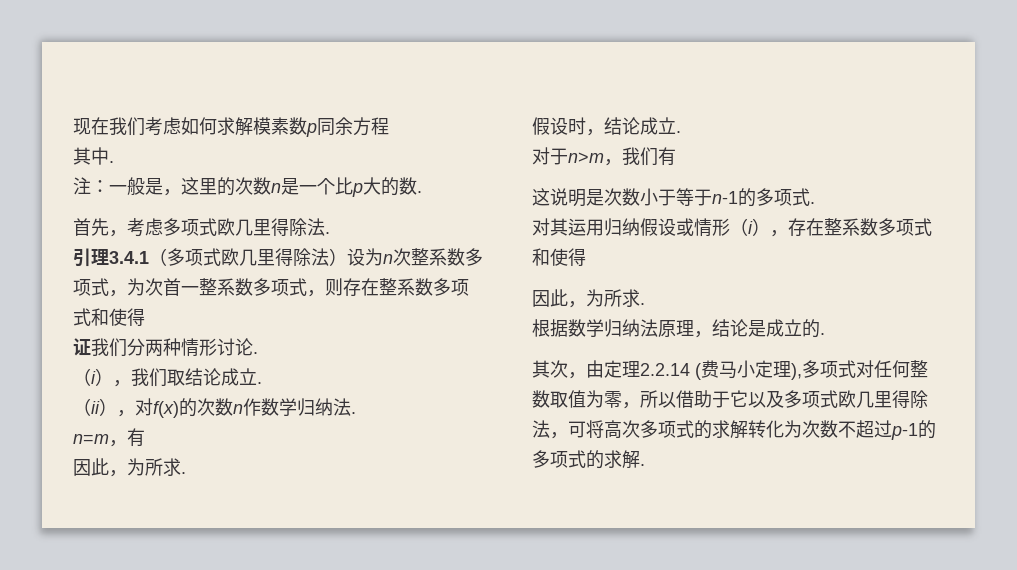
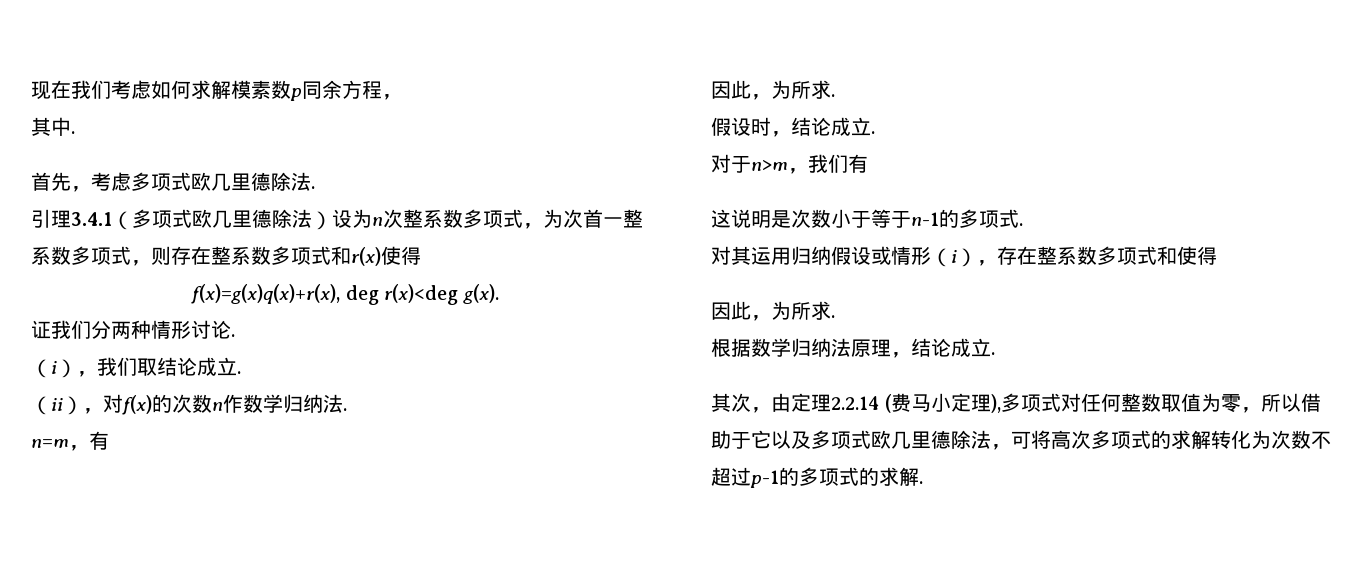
- 现在我们考虑如何求解模素数p同余方程
+ 现在我们考虑如何求解模素数p同余方程，
- 注：一般是，这里的次数n是一个比p大的数.
- 首先，考虑多项式欧几里得除法.
+ 首先，考虑多项式欧几里德除法.
- 引理3.4.1（多项式欧几里得除法）设为n次整系数多项式，为次首一整系数多项式，则存在整系数多项式和使得
+ 引理3.4.1（多项式欧几里德除法）设为n次整系数多项式，为次首一整系数多项式，则存在整系数多项式和r(x)使得
+ f(x)=g(x)q(x)+r(x), deg r(x)<deg g(x).
- 根据数学归纳法原理，结论是成立的.
+ 根据数学归纳法原理，结论成立.
- 其次，由定理2.2.14 (费马小定理),多项式对任何整数取值为零，所以借助于它以及多项式欧几里得除法，可将高次多项式的求解转化为次数不超过p-1的多项式的求解.
+ 其次，由定理2.2.14 (费马小定理),多项式对任何整数取值为零，所以借助于它以及多项式欧几里德除法，可将高次多项式的求解转化为次数不超过p-1的多项式的求解.

